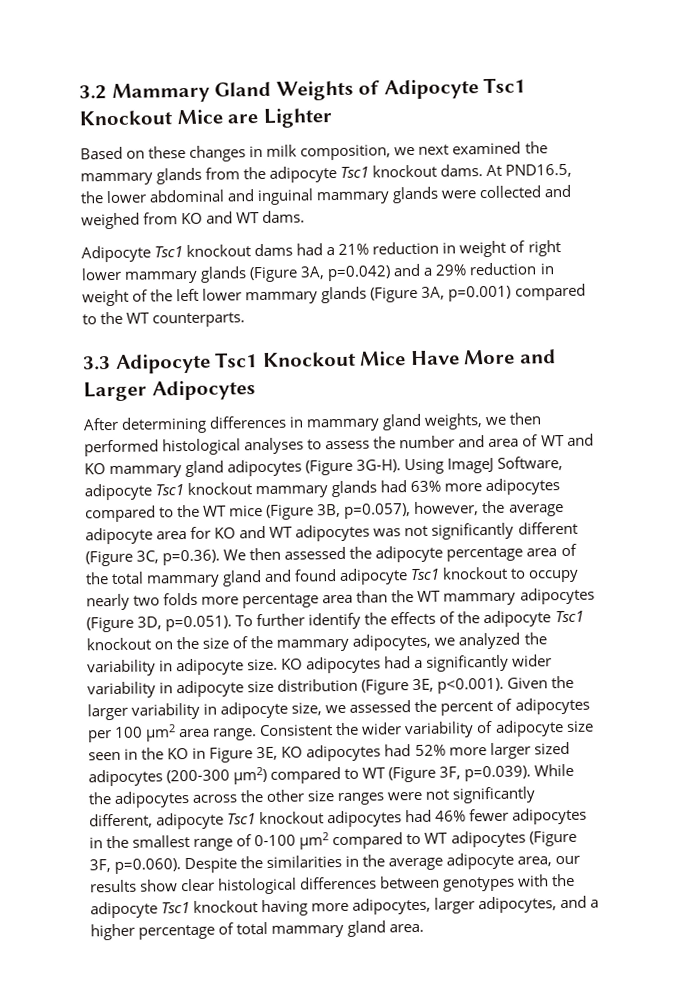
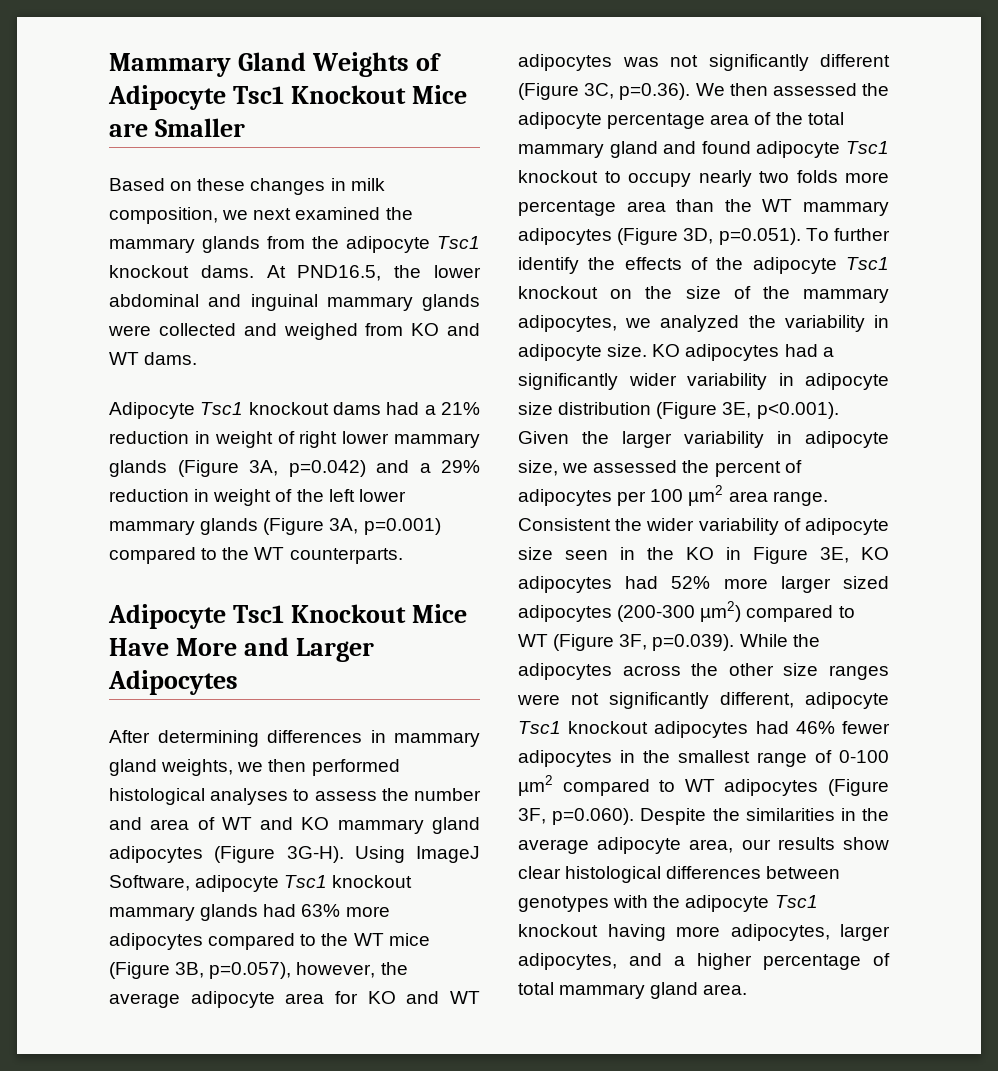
- 3.2 Mammary Gland Weights of Adipocyte Tsc1 Knockout Mice are Lighter
+ Mammary Gland Weights of Adipocyte Tsc1 Knockout Mice are Smaller
- 3.3 Adipocyte Tsc1 Knockout Mice Have More and Larger Adipocytes
+ Adipocyte Tsc1 Knockout Mice Have More and Larger Adipocytes

